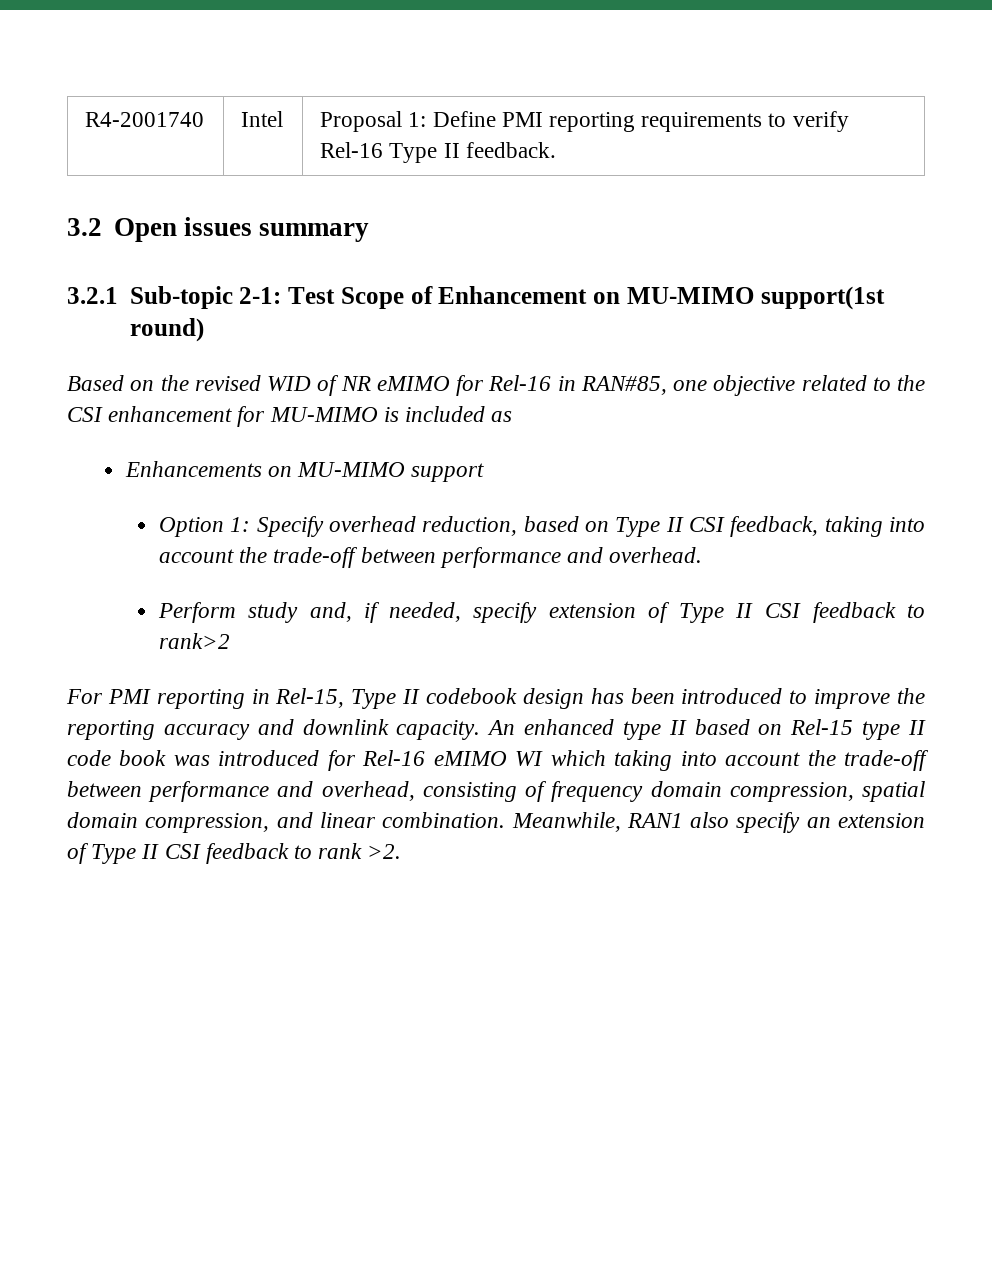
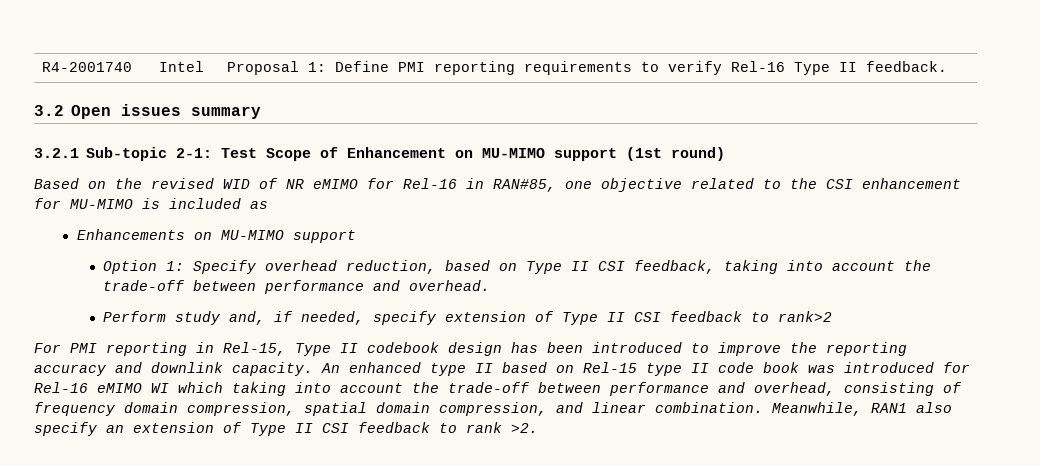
- 3.2.1 Sub-topic 2-1: Test Scope of Enhancement on MU-MIMO support(1st round)
+ 3.2.1 Sub-topic 2-1: Test Scope of Enhancement on MU-MIMO support (1st round)

